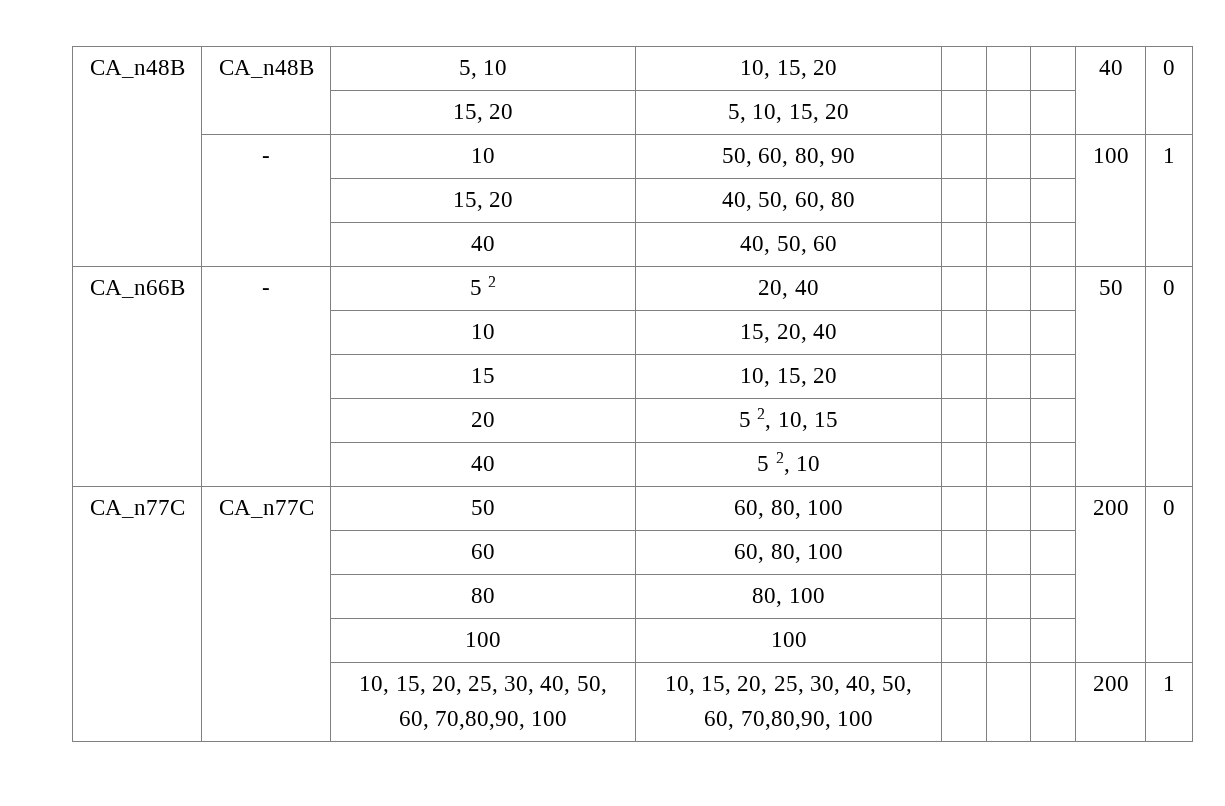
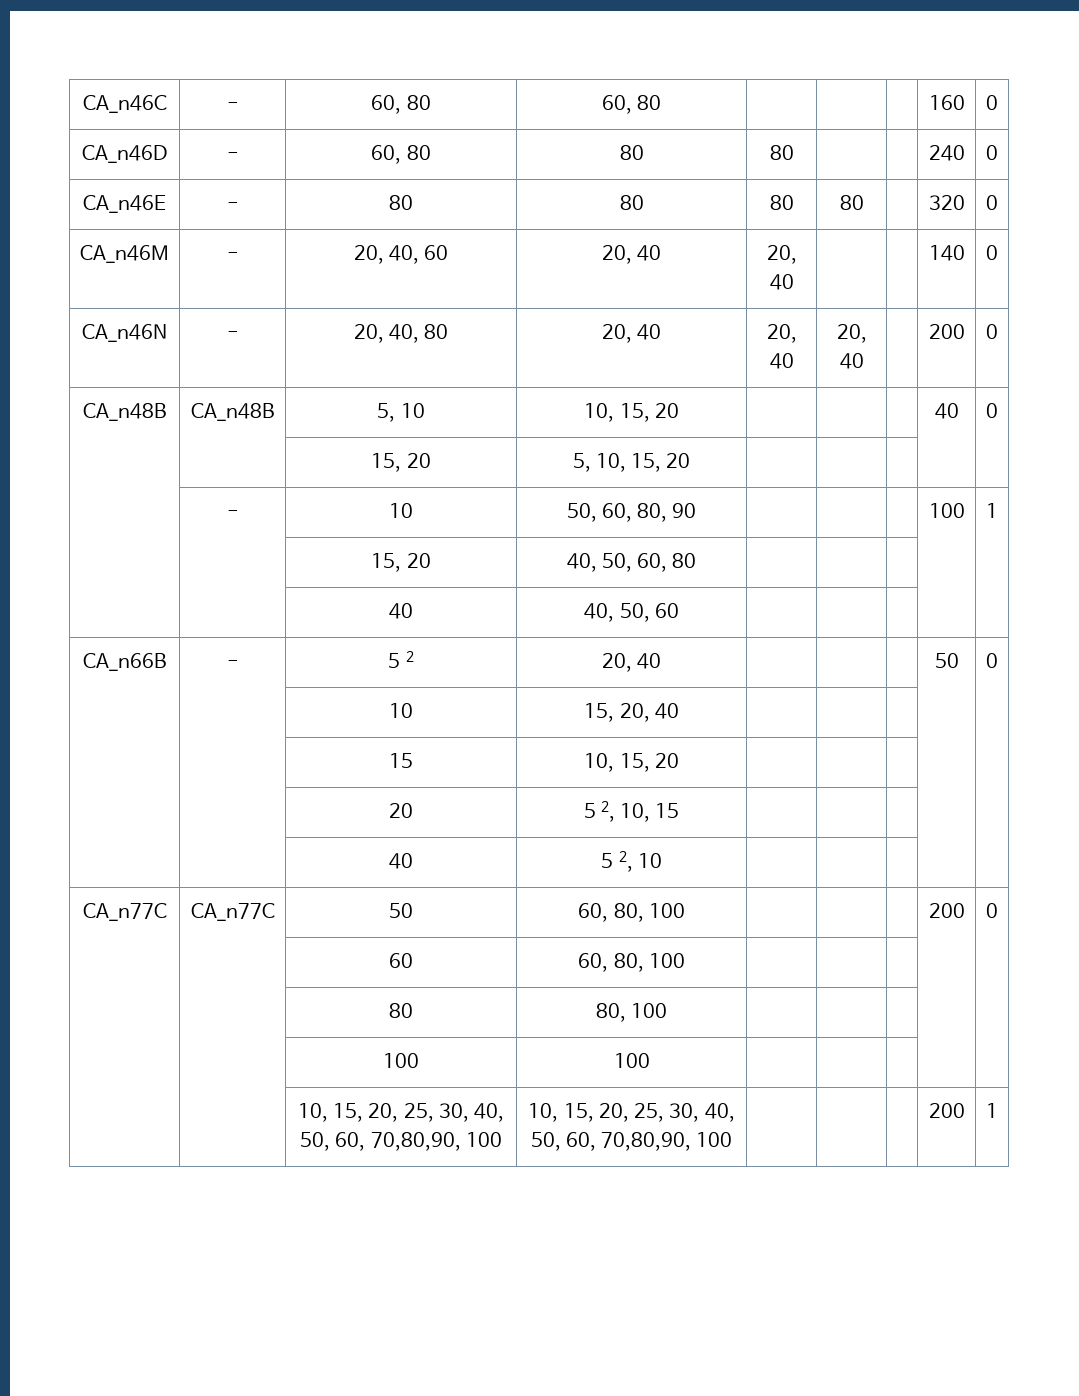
+ CA_n46C | - | 60, 80 | 60, 80 | | | | 160 | 0
+ CA_n46D | - | 60, 80 | 80 | 80 | | | 240 | 0
+ CA_n46E | - | 80 | 80 | 80 | 80 | | 320 | 0
+ CA_n46M | - | 20, 40, 60 | 20, 40 | 20, 40 | | | 140 | 0
+ CA_n46N | - | 20, 40, 80 | 20, 40 | 20, 40 | 20, 40 | | 200 | 0

